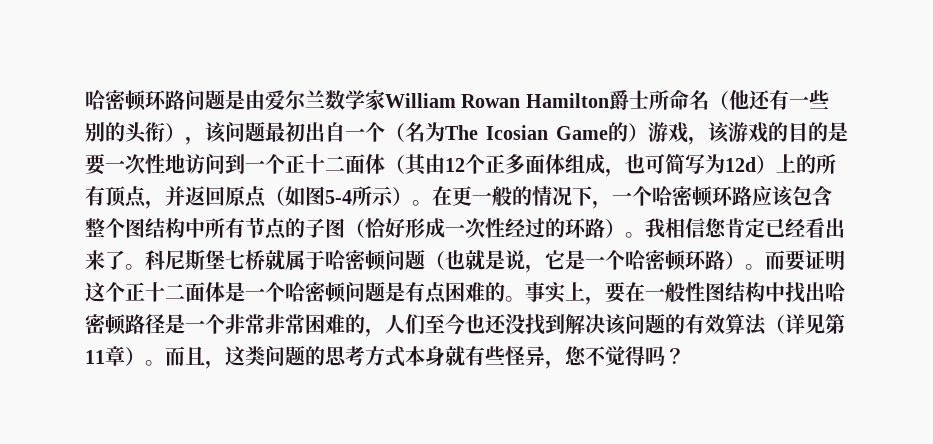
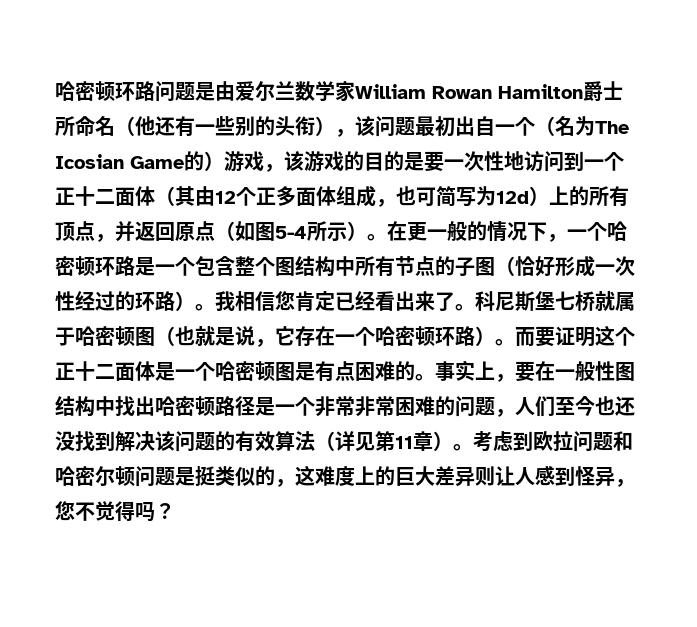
- 在更一般的情况下，一个哈密顿环路应该包含整个图结构中所有节点的子图（恰好形成一次性经过的环路）。
+ 在更一般的情况下，一个哈密顿环路是一个包含整个图结构中所有节点的子图（恰好形成一次性经过的环路）。
- 科尼斯堡七桥就属于哈密顿问题（也就是说，它是一个哈密顿环路）。
+ 科尼斯堡七桥就属于哈密顿图（也就是说，它存在一个哈密顿环路）。
- 而要证明这个正十二面体是一个哈密顿问题是有点困难的。
+ 而要证明这个正十二面体是一个哈密顿图是有点困难的。
- 事实上，要在一般性图结构中找出哈密顿路径是一个非常非常困难的，人们至今也还没找到解决该问题的有效算法（详见第11章）。
+ 事实上，要在一般性图结构中找出哈密顿路径是一个非常非常困难的问题，人们至今也还没找到解决该问题的有效算法（详见第11章）。
- 而且，这类问题的思考方式本身就有些怪异，您不觉得吗？
+ 考虑到欧拉问题和哈密尔顿问题是挺类似的，这难度上的巨大差异则让人感到怪异，您不觉得吗？

